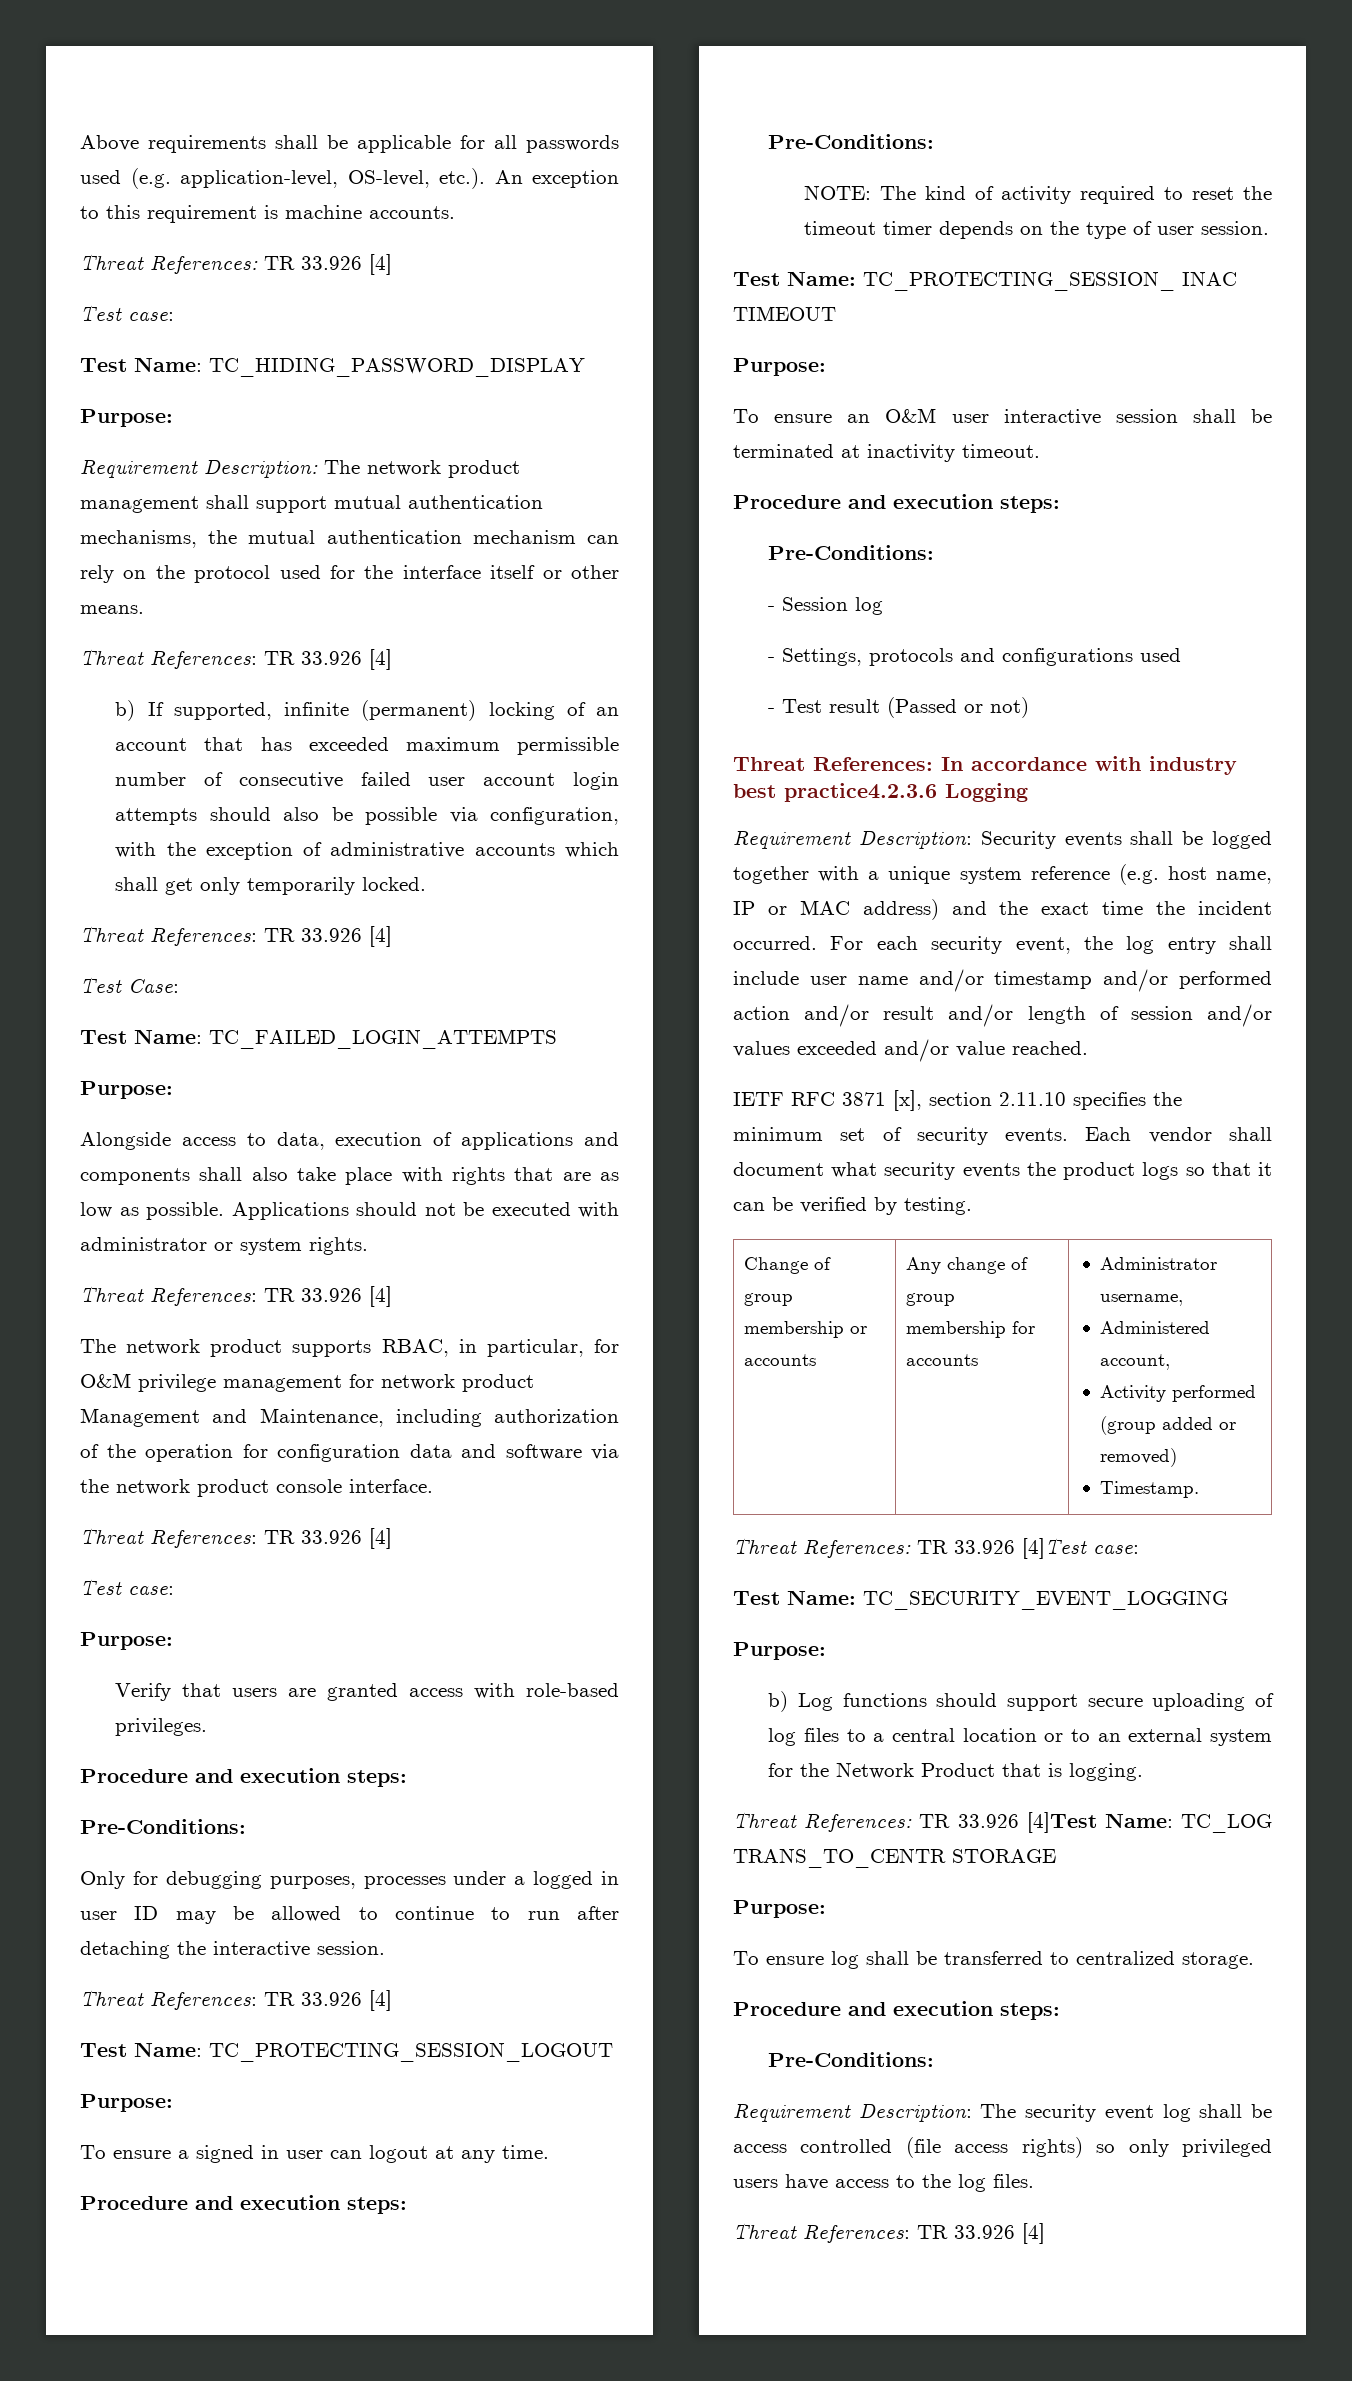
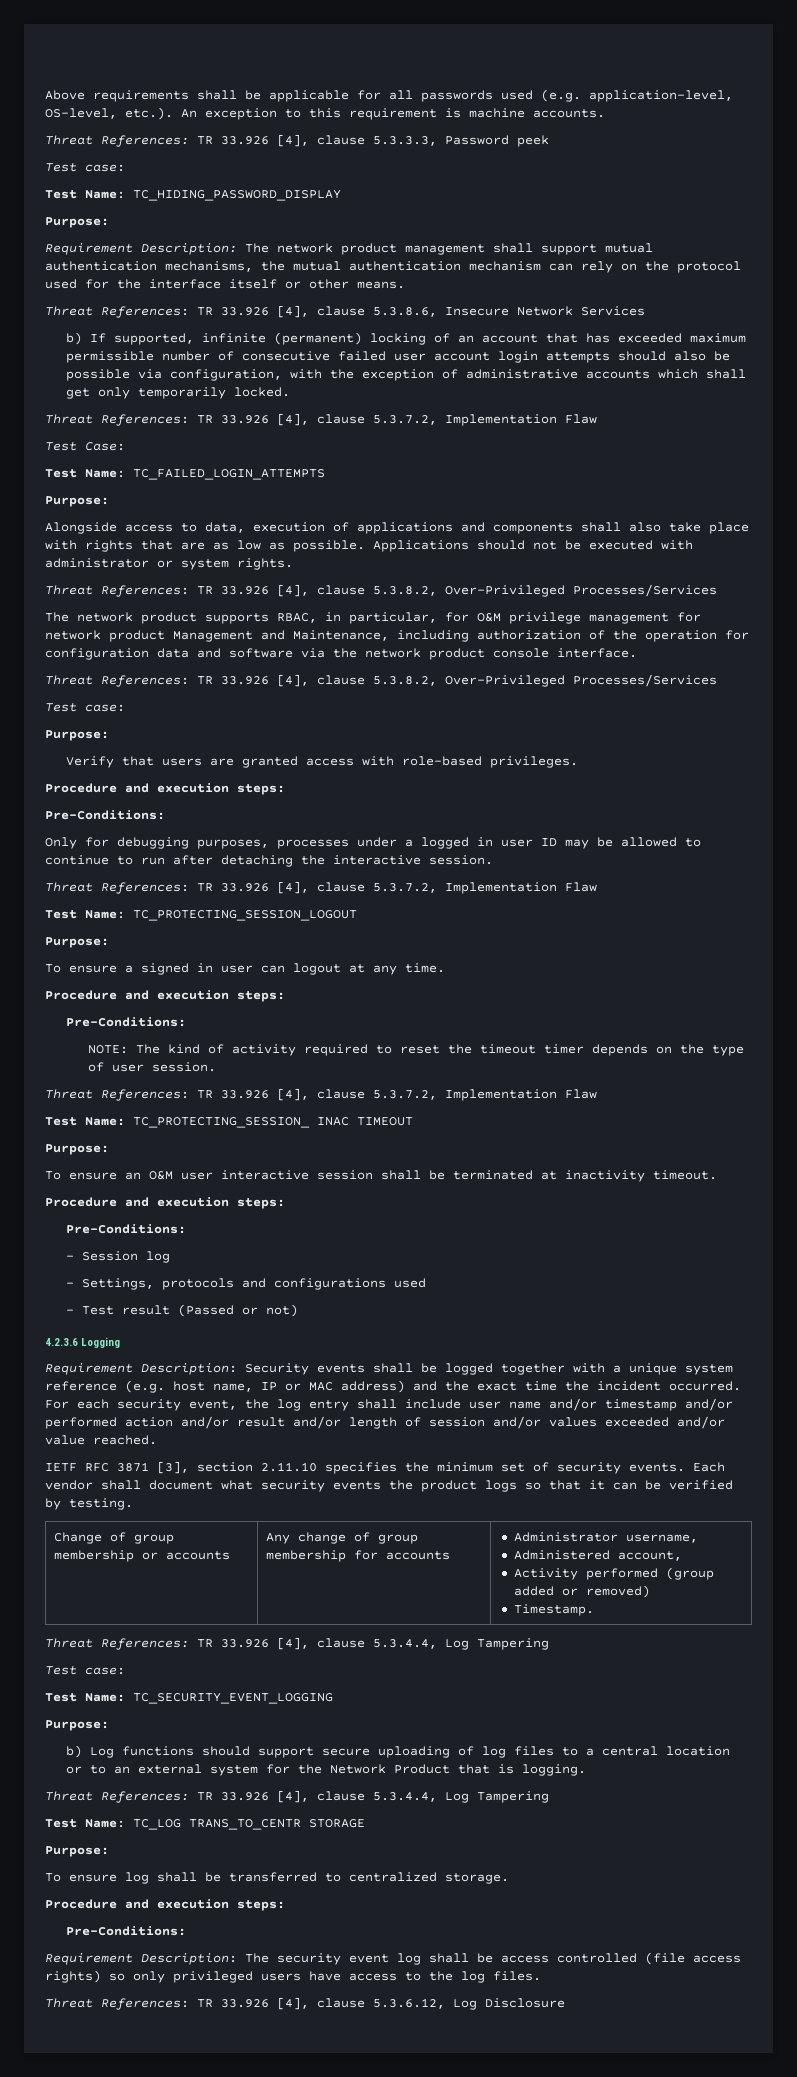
  Above requirements shall be applicable for all passwords used (e.g. application-level, OS-level, etc.). An exception to this requirement is machine accounts.
- Threat References: TR 33.926 [4]
+ Threat References: TR 33.926 [4], clause 5.3.3.3, Password peek
  Requirement Description: The network product management shall support mutual authentication mechanisms, the mutual authentication mechanism can rely on the protocol used for the interface itself or other means.
- Threat References: TR 33.926 [4]
+ Threat References: TR 33.926 [4], clause 5.3.8.6, Insecure Network Services
  b) If supported, infinite (permanent) locking of an account that has exceeded maximum permissible number of consecutive failed user account login attempts should also be possible via configuration, with the exception of administrative accounts which shall get only temporarily locked.
- Threat References: TR 33.926 [4]
+ Threat References: TR 33.926 [4], clause 5.3.7.2, Implementation Flaw
  Applications should not be executed with administrator or system rights.
- Threat References: TR 33.926 [4]
+ Threat References: TR 33.926 [4], clause 5.3.8.2, Over-Privileged Processes/Services
  The network product supports RBAC, in particular, for O&M privilege management for network product Management and Maintenance, including authorization of the operation for configuration data and software via the network product console interface.
- Threat References: TR 33.926 [4]
+ Threat References: TR 33.926 [4], clause 5.3.8.2, Over-Privileged Processes/Services
  Only for debugging purposes, processes under a logged in user ID may be allowed to continue to run after detaching the interactive session.
- Threat References: TR 33.926 [4]
+ Threat References: TR 33.926 [4], clause 5.3.7.2, Implementation Flaw
  NOTE: The kind of activity required to reset the timeout timer depends on the type of user session.
+ Threat References: TR 33.926 [4], clause 5.3.7.2, Implementation Flaw
- Threat References: In accordance with industry best practice4.2.3.6 Logging
+ 4.2.3.6 Logging
- IETF RFC 3871 [x], section 2.11.10 specifies the minimum set of security events.
+ IETF RFC 3871 [3], section 2.11.10 specifies the minimum set of security events.
  Change of group membership or accounts | Any change of group membership for accounts | Administrator username,
  Administered account,
  Activity performed (group added or removed)
  Timestamp.
- Threat References: TR 33.926 [4]Test case:
+ Threat References: TR 33.926 [4], clause 5.3.4.4, Log Tampering
+ Test case:
  b) Log functions should support secure uploading of log files to a central location or to an external system for the Network Product that is logging.
- Threat References: TR 33.926 [4]Test Name: TC_LOG TRANS_TO_CENTR STORAGE
+ Threat References: TR 33.926 [4], clause 5.3.4.4, Log Tampering
+ Test Name: TC_LOG TRANS_TO_CENTR STORAGE
  Requirement Description: The security event log shall be access controlled (file access rights) so only privileged users have access to the log files.
- Threat References: TR 33.926 [4]
+ Threat References: TR 33.926 [4], clause 5.3.6.12, Log Disclosure

